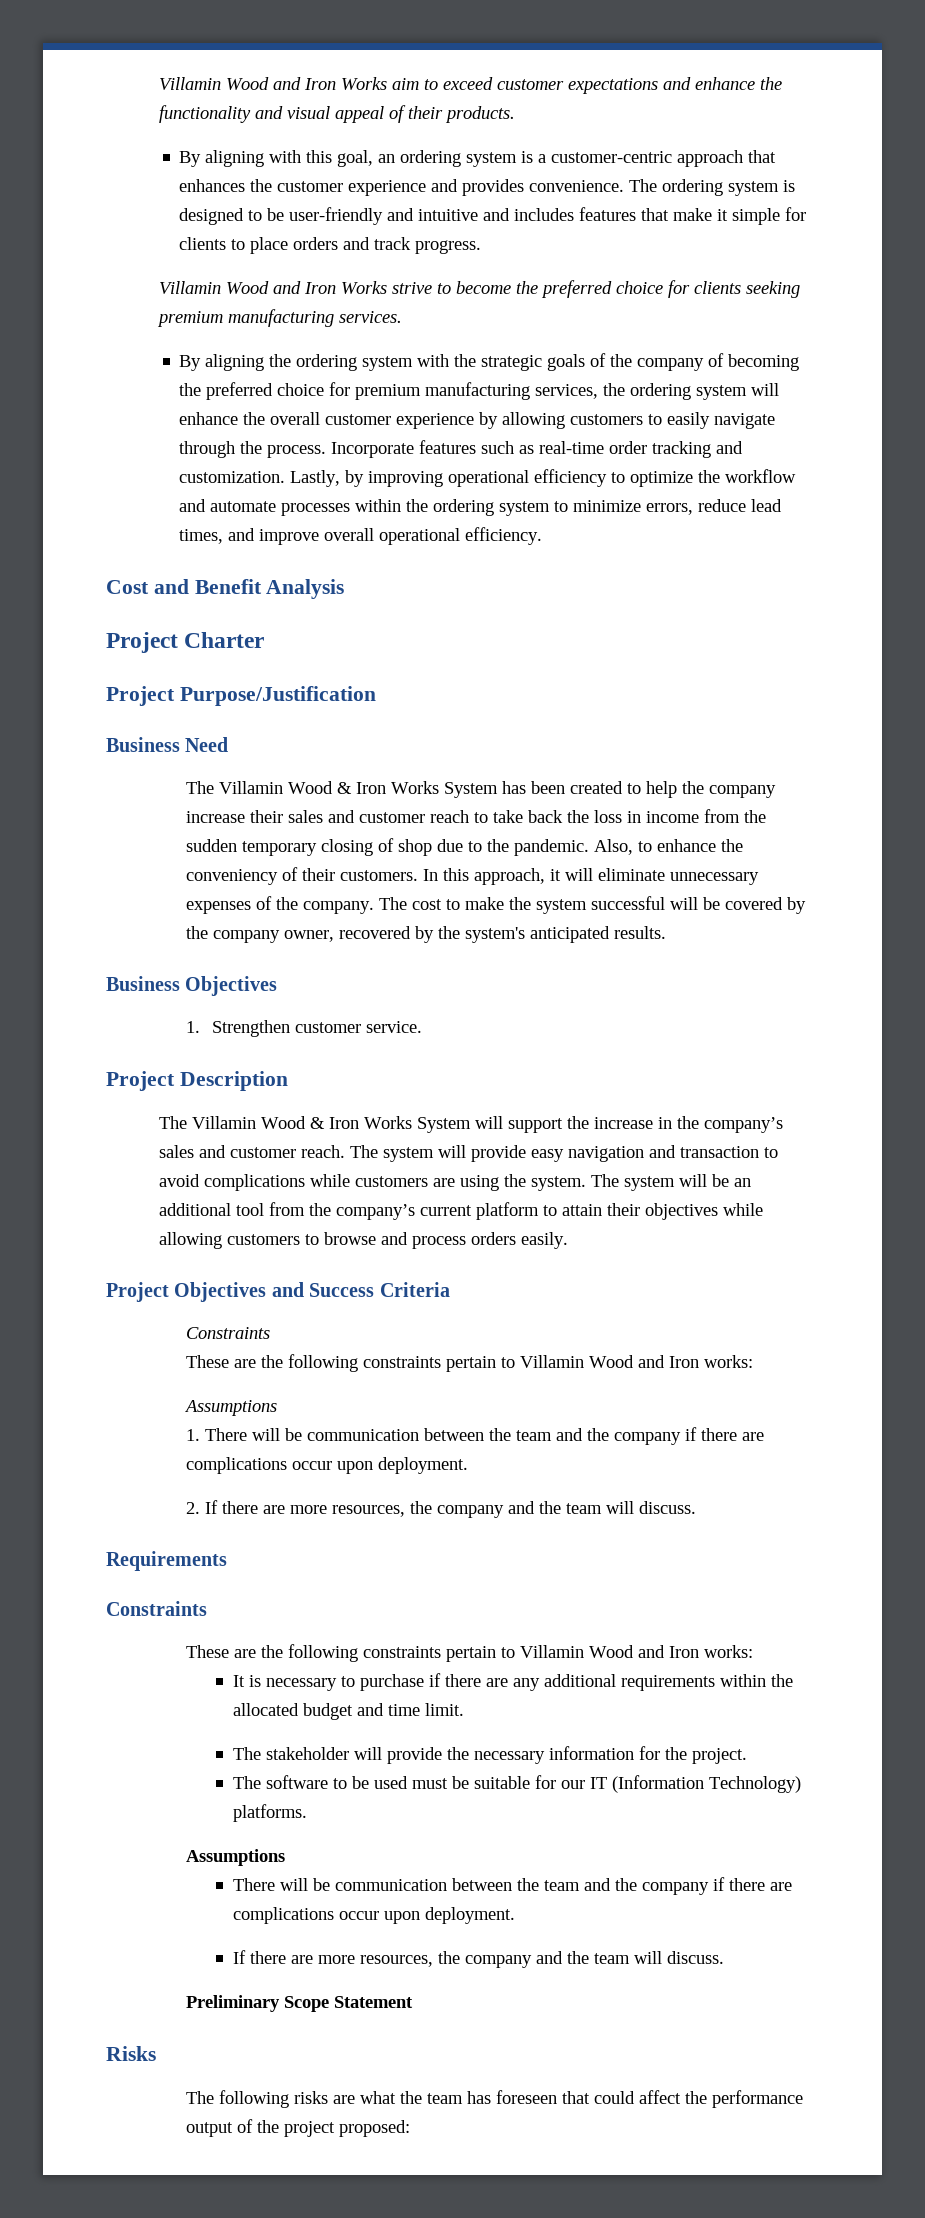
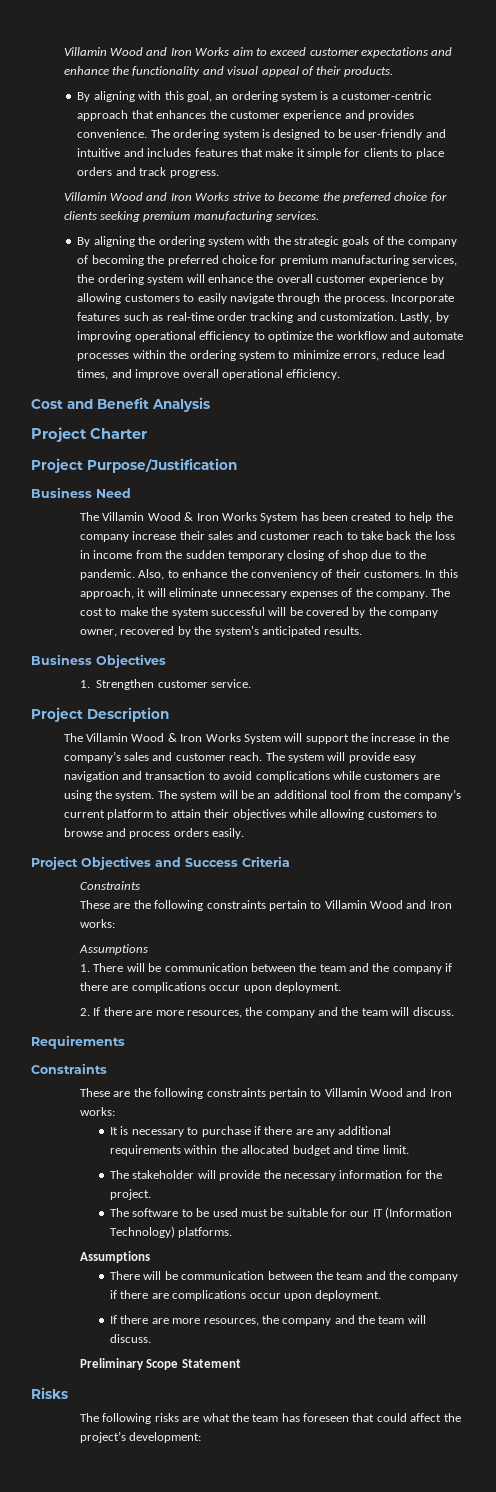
- The following risks are what the team has foreseen that could affect the performance output of the project proposed:
+ The following risks are what the team has foreseen that could affect the project’s development:

